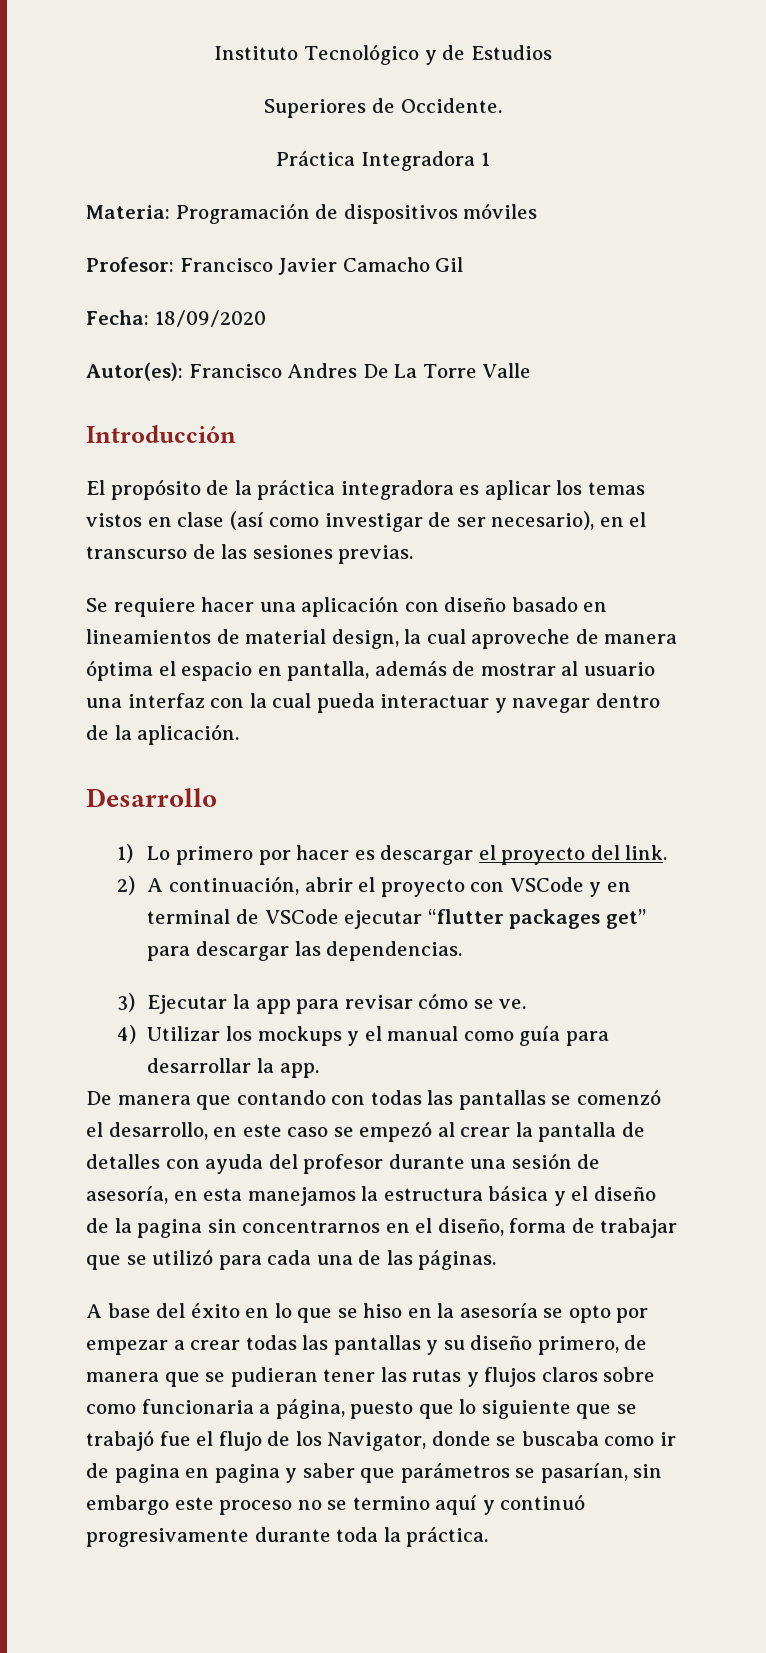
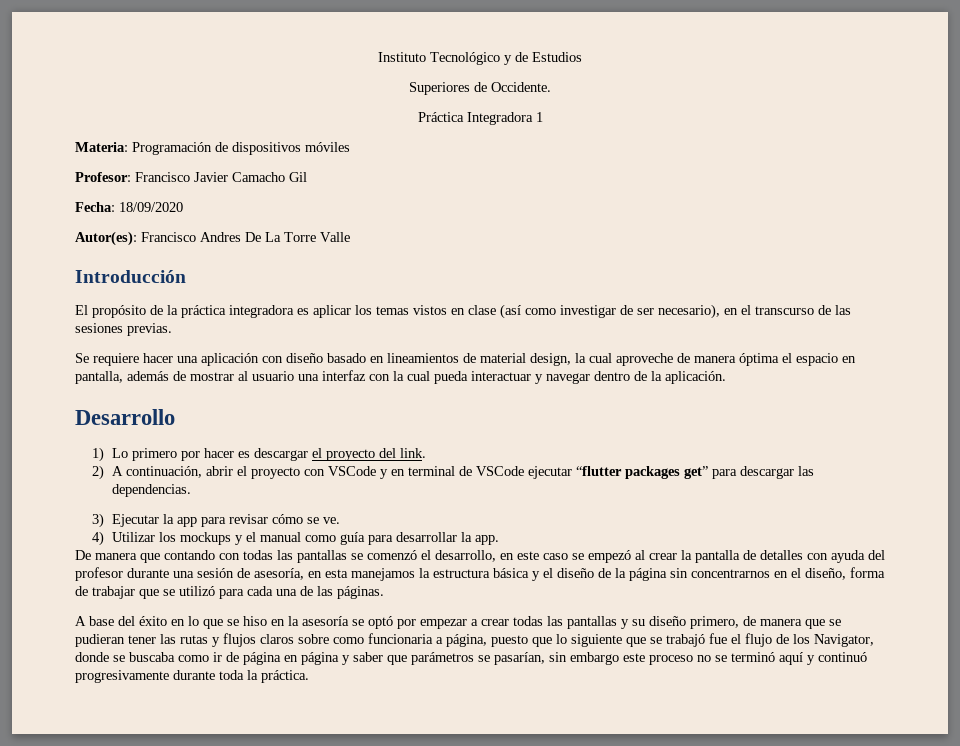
- De manera que contando con todas las pantallas se comenzó el desarrollo, en este caso se empezó al crear la pantalla de detalles con ayuda del profesor durante una sesión de asesoría, en esta manejamos la estructura básica y el diseño de la pagina sin concentrarnos en el diseño, forma de trabajar que se utilizó para cada una de las páginas.
+ De manera que contando con todas las pantallas se comenzó el desarrollo, en este caso se empezó al crear la pantalla de detalles con ayuda del profesor durante una sesión de asesoría, en esta manejamos la estructura básica y el diseño de la página sin concentrarnos en el diseño, forma de trabajar que se utilizó para cada una de las páginas.
- A base del éxito en lo que se hiso en la asesoría se opto por empezar a crear todas las pantallas y su diseño primero, de manera que se pudieran tener las rutas y flujos claros sobre como funcionaria a página, puesto que lo siguiente que se trabajó fue el flujo de los Navigator, donde se buscaba como ir de pagina en pagina y saber que parámetros se pasarían, sin embargo este proceso no se termino aquí y continuó progresivamente durante toda la práctica.
+ A base del éxito en lo que se hiso en la asesoría se optó por empezar a crear todas las pantallas y su diseño primero, de manera que se pudieran tener las rutas y flujos claros sobre como funcionaria a página, puesto que lo siguiente que se trabajó fue el flujo de los Navigator, donde se buscaba como ir de página en página y saber que parámetros se pasarían, sin embargo este proceso no se terminó aquí y continuó progresivamente durante toda la práctica.

